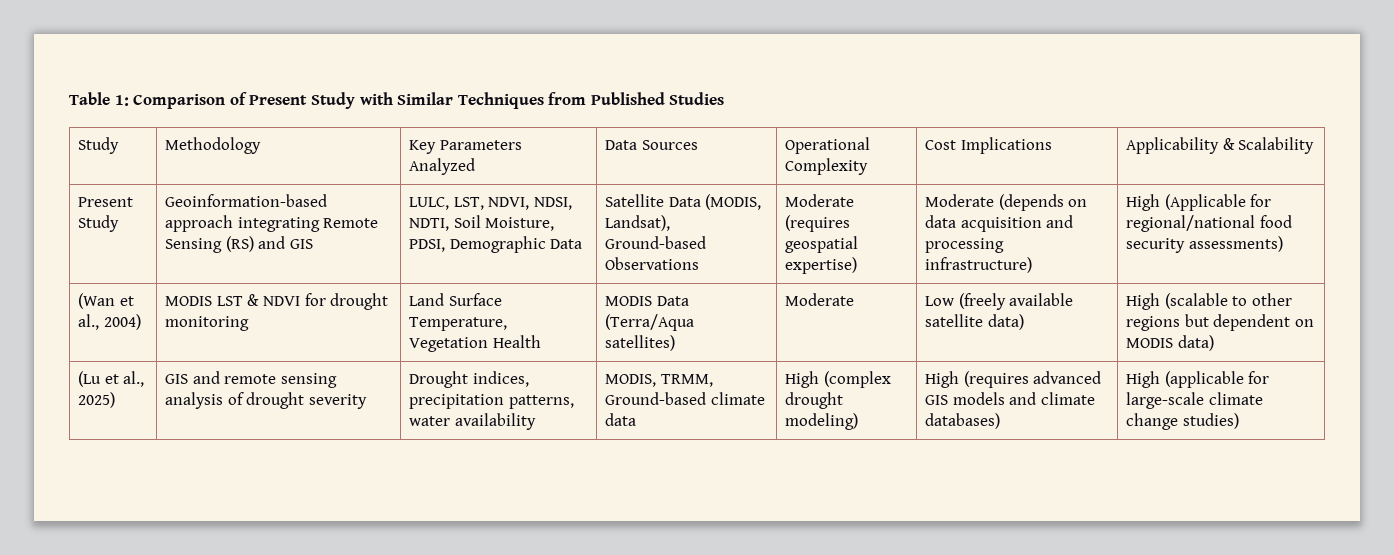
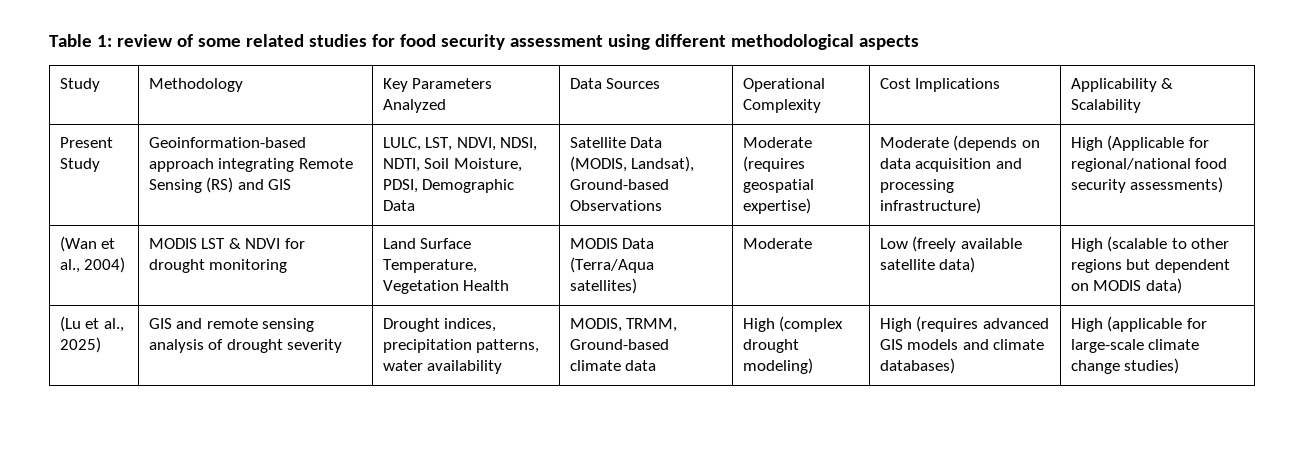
- Table 1: Comparison of Present Study with Similar Techniques from Published Studies
+ Table 1: review of some related studies for food security assessment using different methodological aspects

